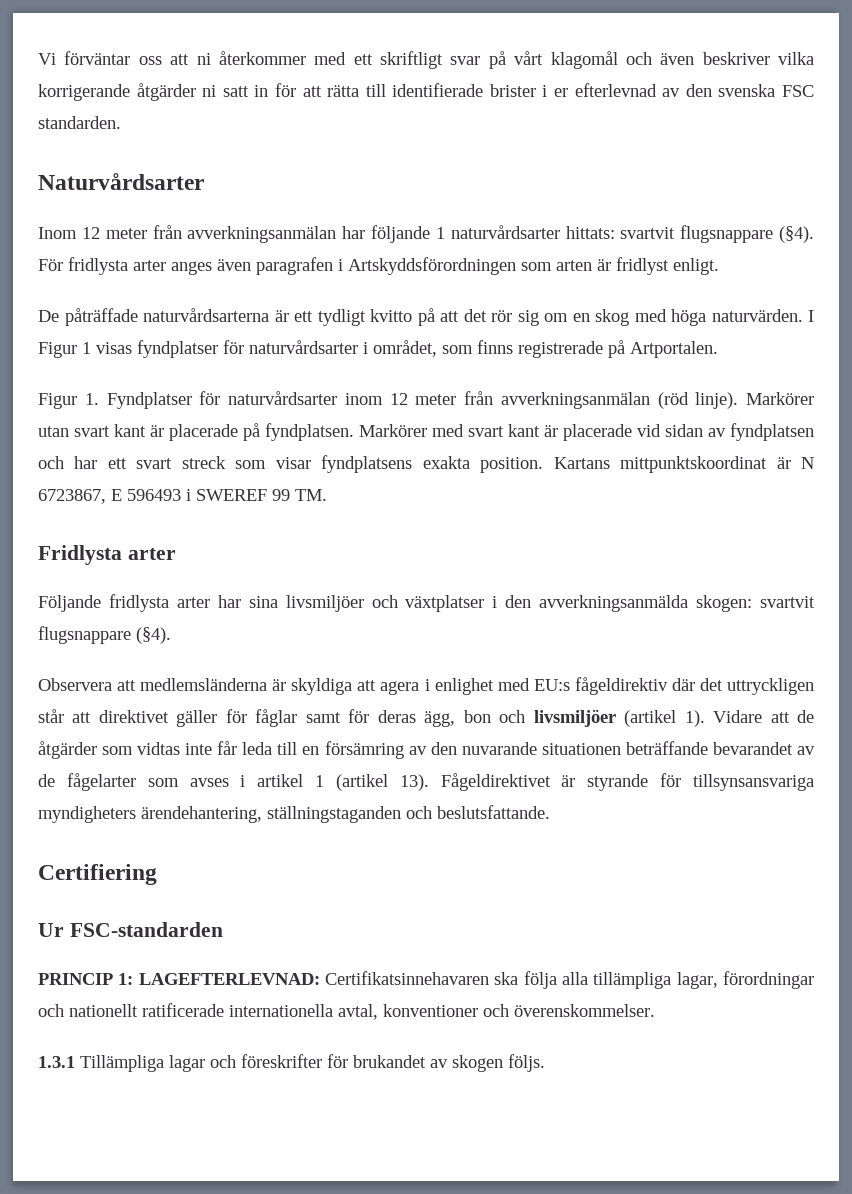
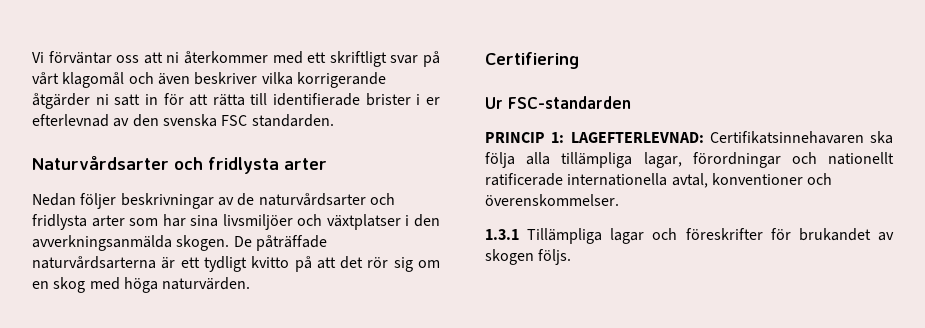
- Naturvårdsarter
- Inom 12 meter från avverkningsanmälan har följande 1 naturvårdsarter hittats: svartvit flugsnappare (§4). För fridlysta arter anges även paragrafen i Artskyddsförordningen som arten är fridlyst enligt.
- De påträffade naturvårdsarterna är ett tydligt kvitto på att det rör sig om en skog med höga naturvärden. I Figur 1 visas fyndplatser för naturvårdsarter i området, som finns registrerade på Artportalen.
- Figur 1. Fyndplatser för naturvårdsarter inom 12 meter från avverkningsanmälan (röd linje). Markörer utan svart kant är placerade på fyndplatsen. Markörer med svart kant är placerade vid sidan av fyndplatsen och har ett svart streck som visar fyndplatsens exakta position. Kartans mittpunktskoordinat är N 6723867, E 596493 i SWEREF 99 TM.
- Fridlysta arter
- Följande fridlysta arter har sina livsmiljöer och växtplatser i den avverkningsanmälda skogen: svartvit flugsnappare (§4).
- Observera att medlemsländerna är skyldiga att agera i enlighet med EU:s fågeldirektiv där det uttryckligen står att direktivet gäller för fåglar samt för deras ägg, bon och livsmiljöer (artikel 1). Vidare att de åtgärder som vidtas inte får leda till en försämring av den nuvarande situationen beträffande bevarandet av de fågelarter som avses i artikel 1 (artikel 13). Fågeldirektivet är styrande för tillsynsansvariga myndigheters ärendehantering, ställningstaganden och beslutsfattande.
+ Naturvårdsarter och fridlysta arter
+ Nedan följer beskrivningar av de naturvårdsarter och fridlysta arter som har sina livsmiljöer och växtplatser i den avverkningsanmälda skogen. De påträffade naturvårdsarterna är ett tydligt kvitto på att det rör sig om en skog med höga naturvärden.

